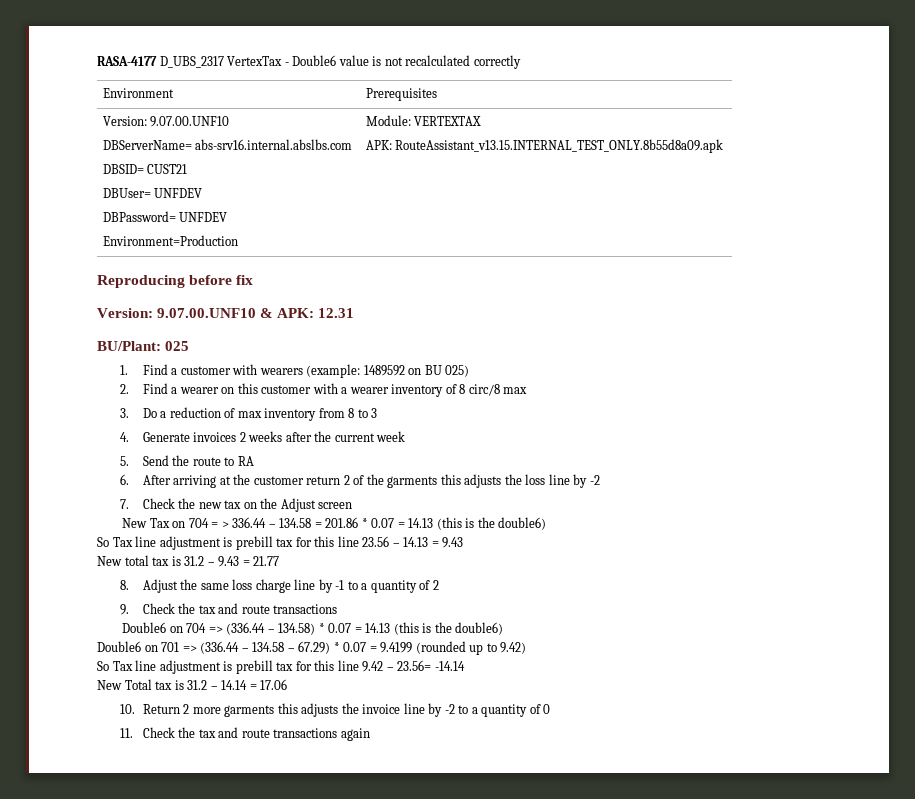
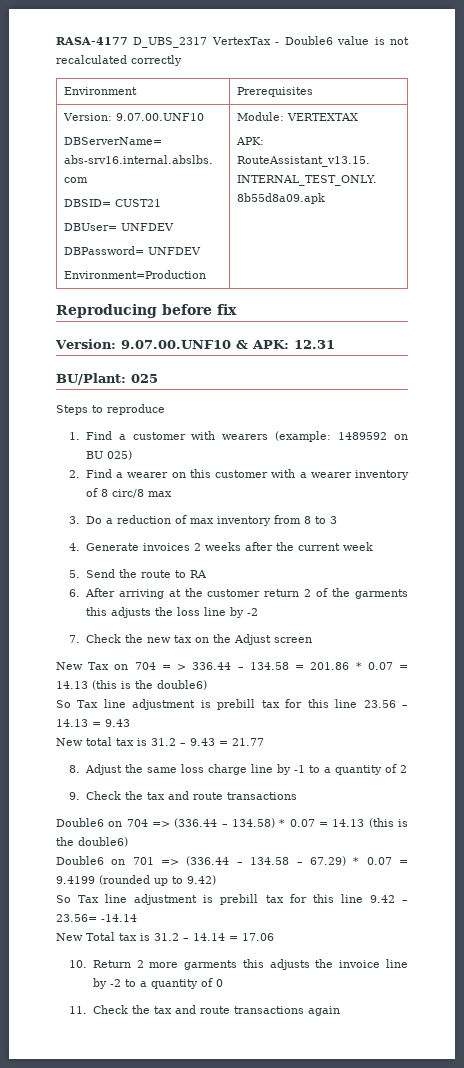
+ Steps to reproduce

